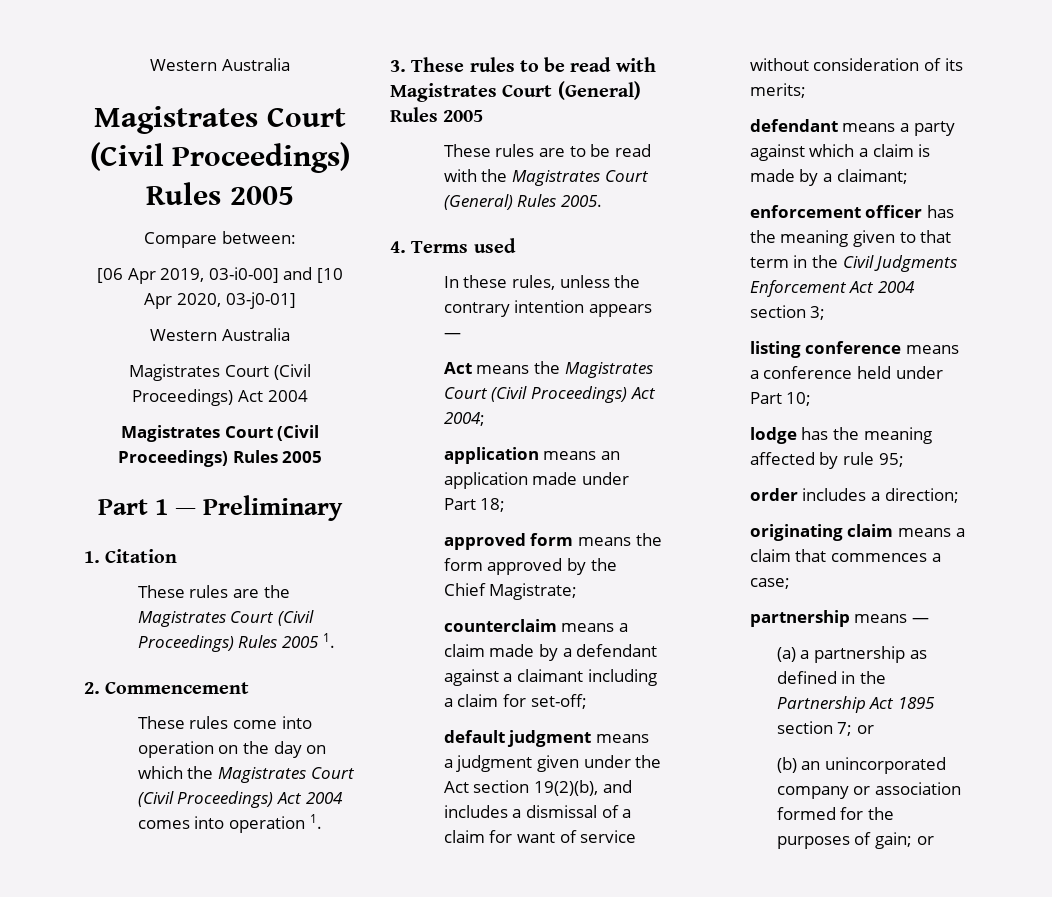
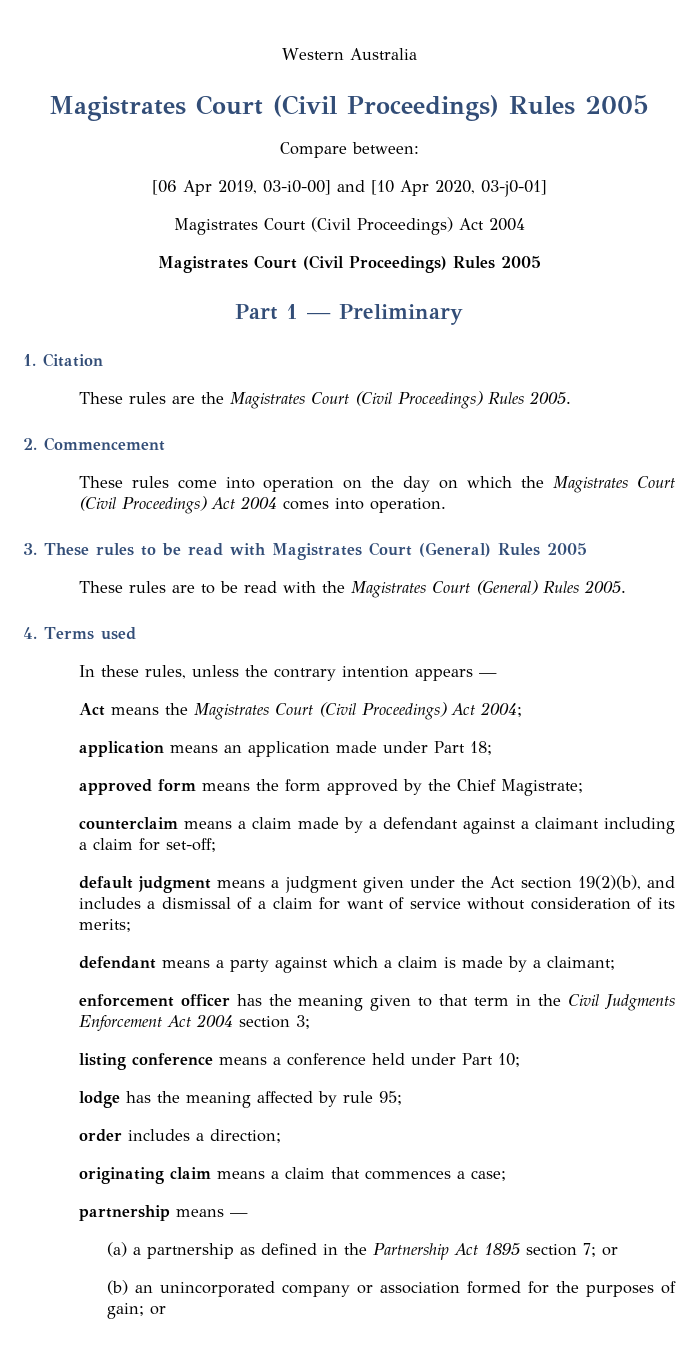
  [06 Apr 2019, 03-i0-00] and [10 Apr 2020, 03-j0-01]
- Western Australia
- These rules are the Magistrates Court (Civil Proceedings) Rules 2005 1.
+ These rules are the Magistrates Court (Civil Proceedings) Rules 2005.
- These rules come into operation on the day on which the Magistrates Court (Civil Proceedings) Act 2004 comes into operation 1.
+ These rules come into operation on the day on which the Magistrates Court (Civil Proceedings) Act 2004 comes into operation.

